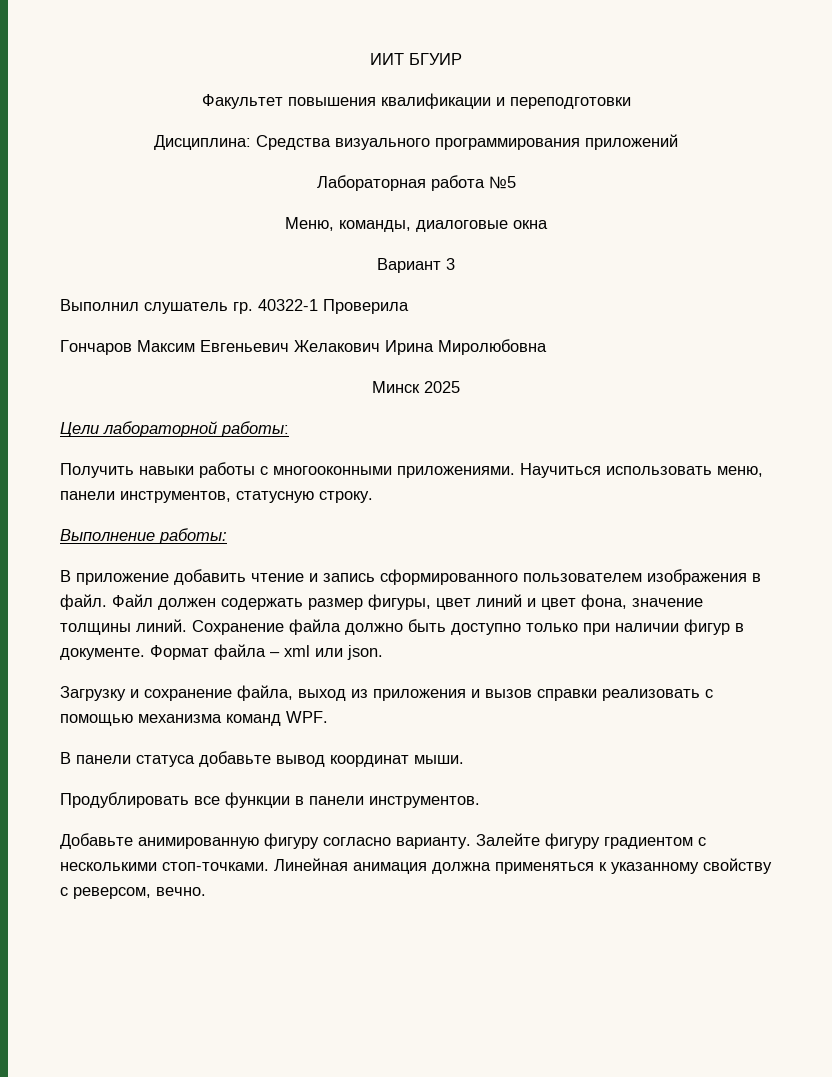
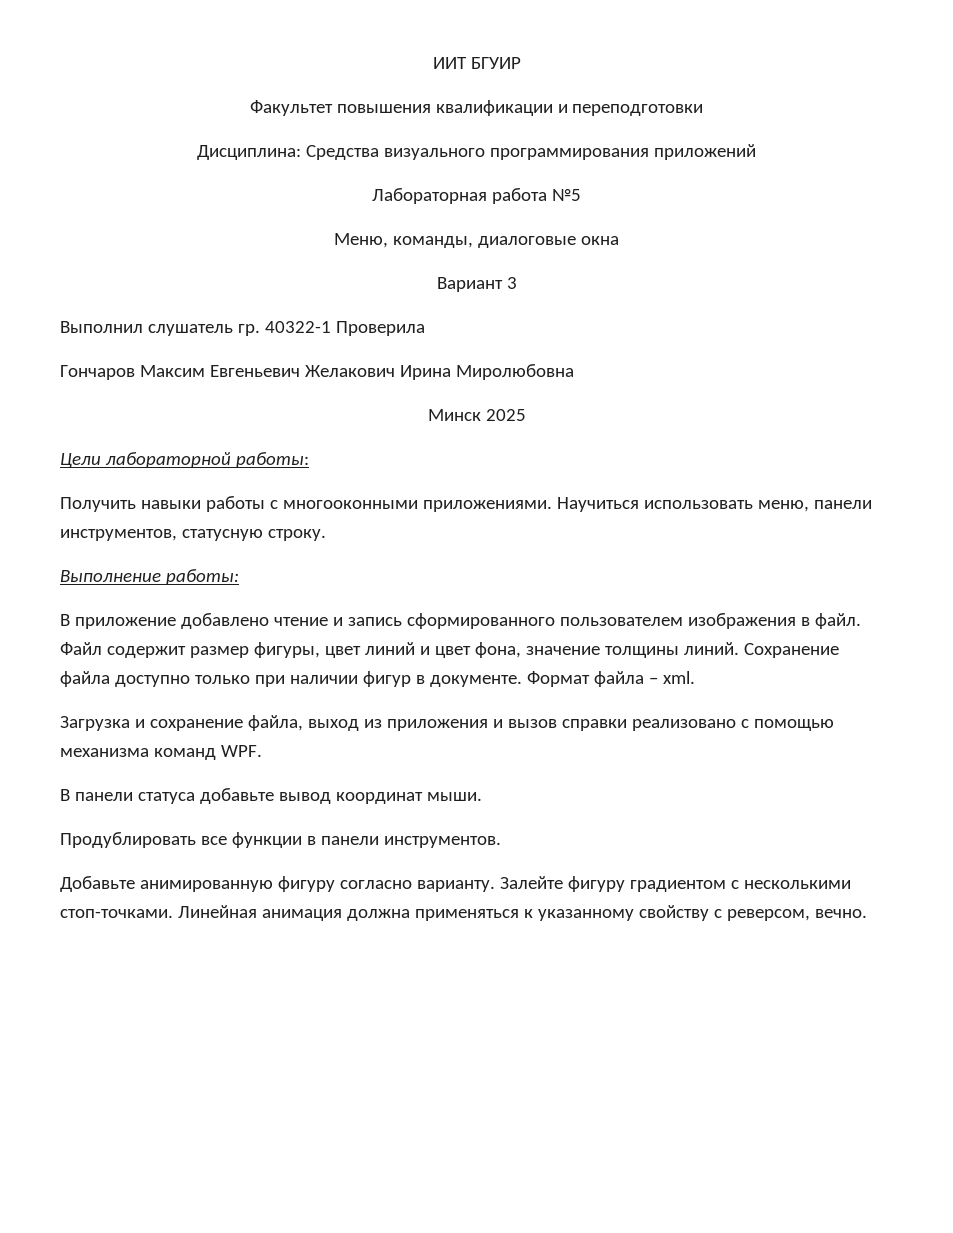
- В приложение добавить чтение и запись сформированного пользователем изображения в файл.
+ В приложение добавлено чтение и запись сформированного пользователем изображения в файл.
- Файл должен содержать размер фигуры, цвет линий и цвет фона, значение толщины линий.
+ Файл содержит размер фигуры, цвет линий и цвет фона, значение толщины линий.
- Сохранение файла должно быть доступно только при наличии фигур в документе.
+ Сохранение файла доступно только при наличии фигур в документе.
- Формат файла – xml или json.
- Загрузку и сохранение файла, выход из приложения и вызов справки реализовать с помощью механизма команд WPF.
+ Формат файла – xml.
+ Загрузка и сохранение файла, выход из приложения и вызов справки реализовано с помощью механизма команд WPF.

